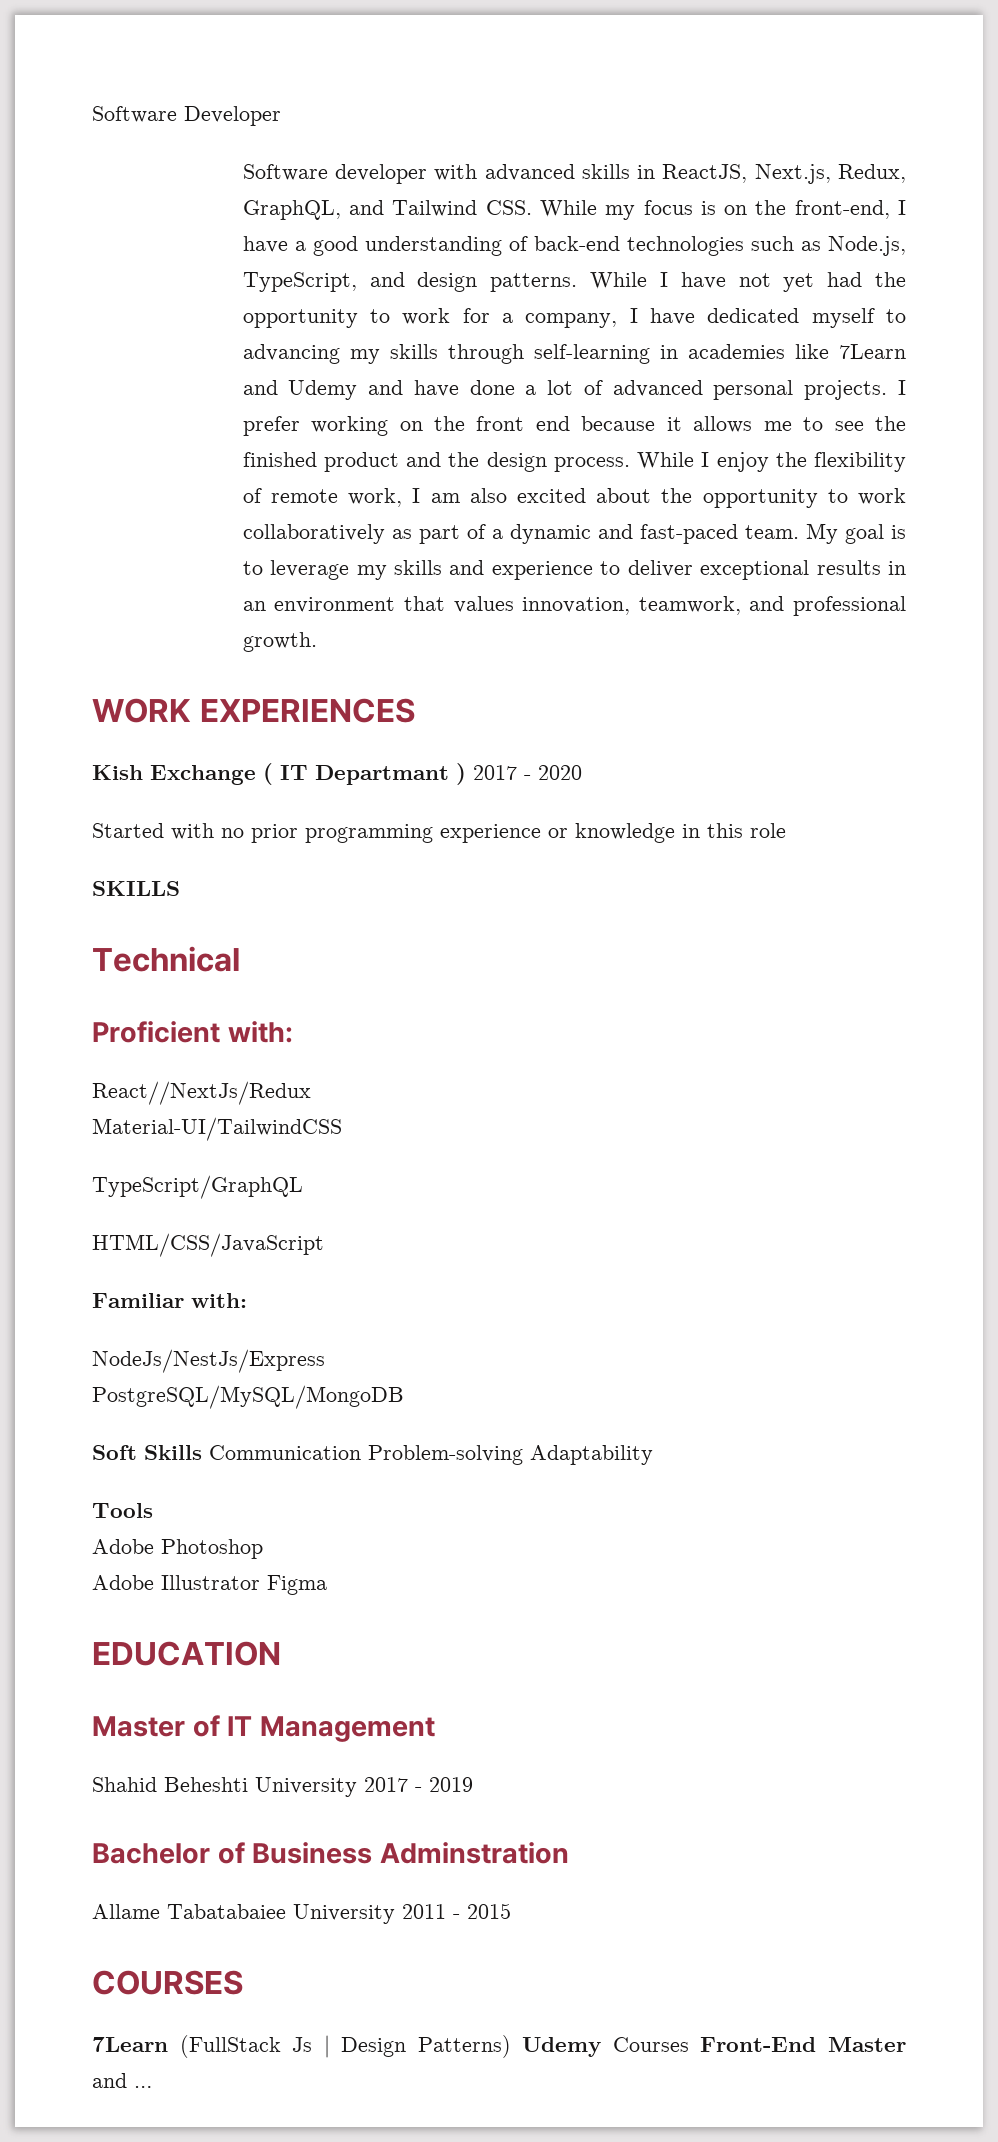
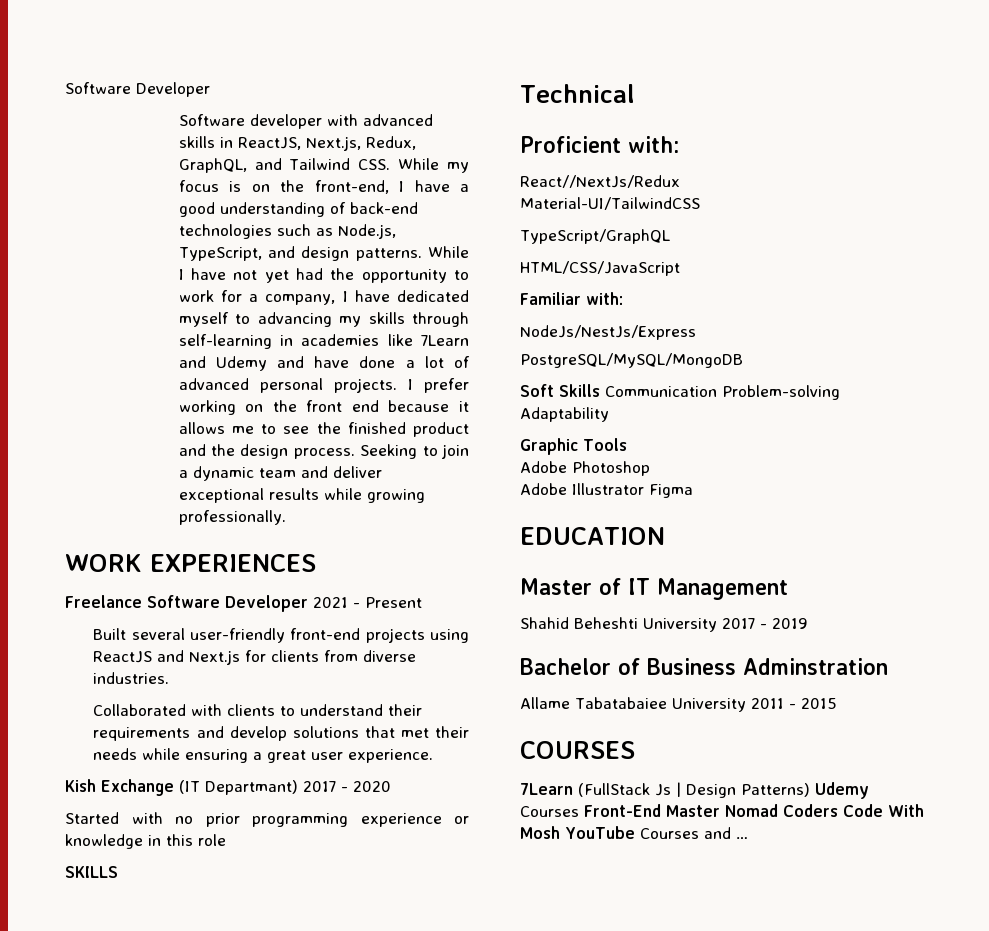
- While I enjoy the flexibility of remote work, I am also excited about the opportunity to work collaboratively as part of a dynamic and fast-paced team. My goal is to leverage my skills and experience to deliver exceptional results in an environment that values innovation, teamwork, and professional growth.
+ Seeking to join a dynamic team and deliver exceptional results while growing professionally.
  WORK EXPERIENCES
- Kish Exchange ( IT Departmant ) 2017 - 2020
+ Freelance Software Developer 2021 - Present
+ Built several user-friendly front-end projects using ReactJS and Next.js for clients from diverse industries.
+ Collaborated with clients to understand their requirements and develop solutions that met their needs while ensuring a great user experience.
+ Kish Exchange (IT Departmant) 2017 - 2020
- Tools
+ Graphic Tools
- 7Learn (FullStack Js | Design Patterns) Udemy Courses Front-End Master and …
+ 7Learn (FullStack Js | Design Patterns) Udemy Courses Front-End Master Nomad Coders Code With Mosh YouTube Courses and …

